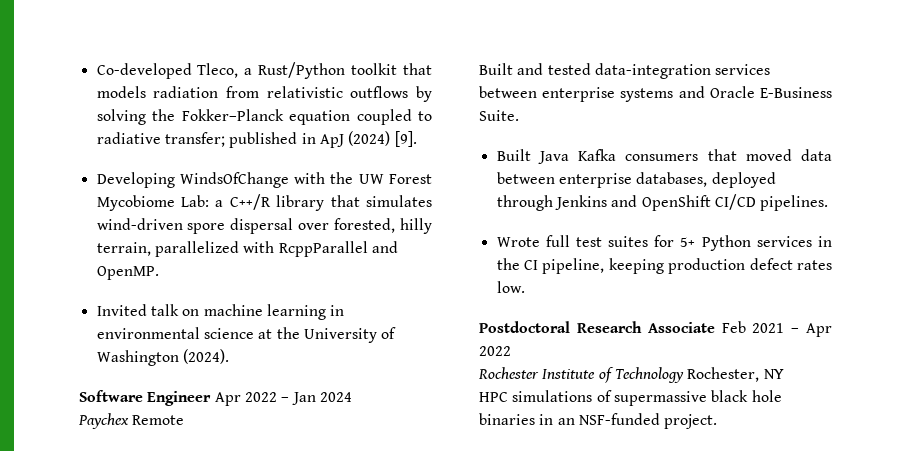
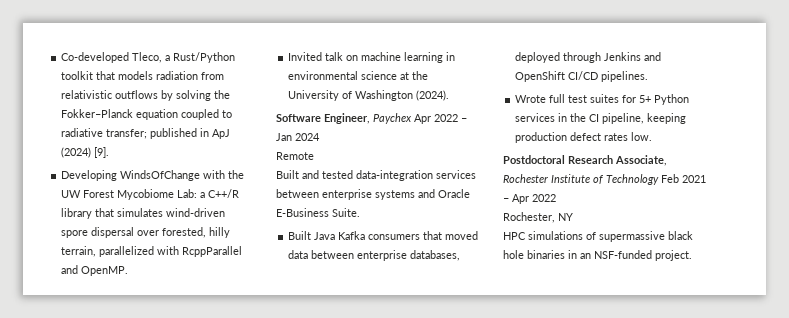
- Software Engineer Apr 2022 – Jan 2024
+ Software Engineer, Paychex Apr 2022 – Jan 2024
- Paychex Remote
+ Remote
- Postdoctoral Research Associate Feb 2021 – Apr 2022
+ Postdoctoral Research Associate, Rochester Institute of Technology Feb 2021 – Apr 2022
- Rochester Institute of Technology Rochester, NY
+ Rochester, NY

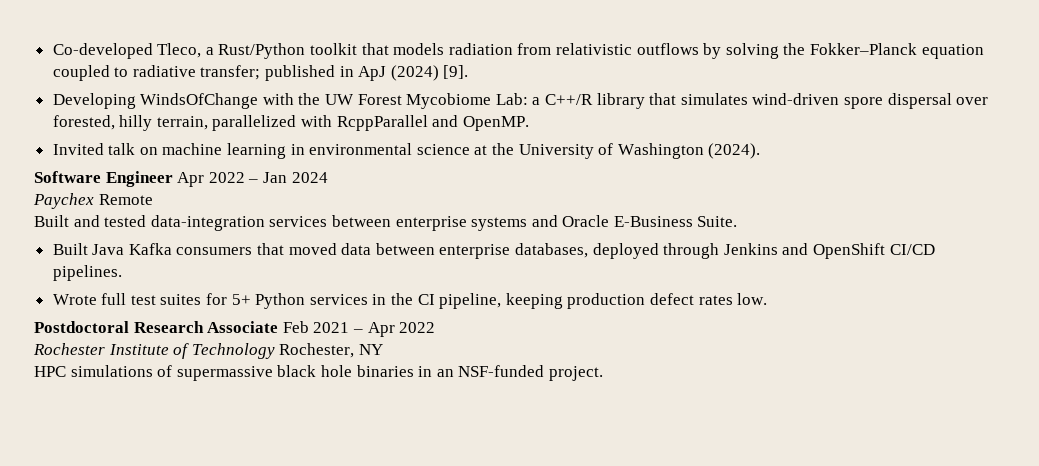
- Software Engineer, Paychex Apr 2022 – Jan 2024
+ Software Engineer Apr 2022 – Jan 2024
- Remote
+ Paychex Remote
- Postdoctoral Research Associate, Rochester Institute of Technology Feb 2021 – Apr 2022
+ Postdoctoral Research Associate Feb 2021 – Apr 2022
- Rochester, NY
+ Rochester Institute of Technology Rochester, NY

